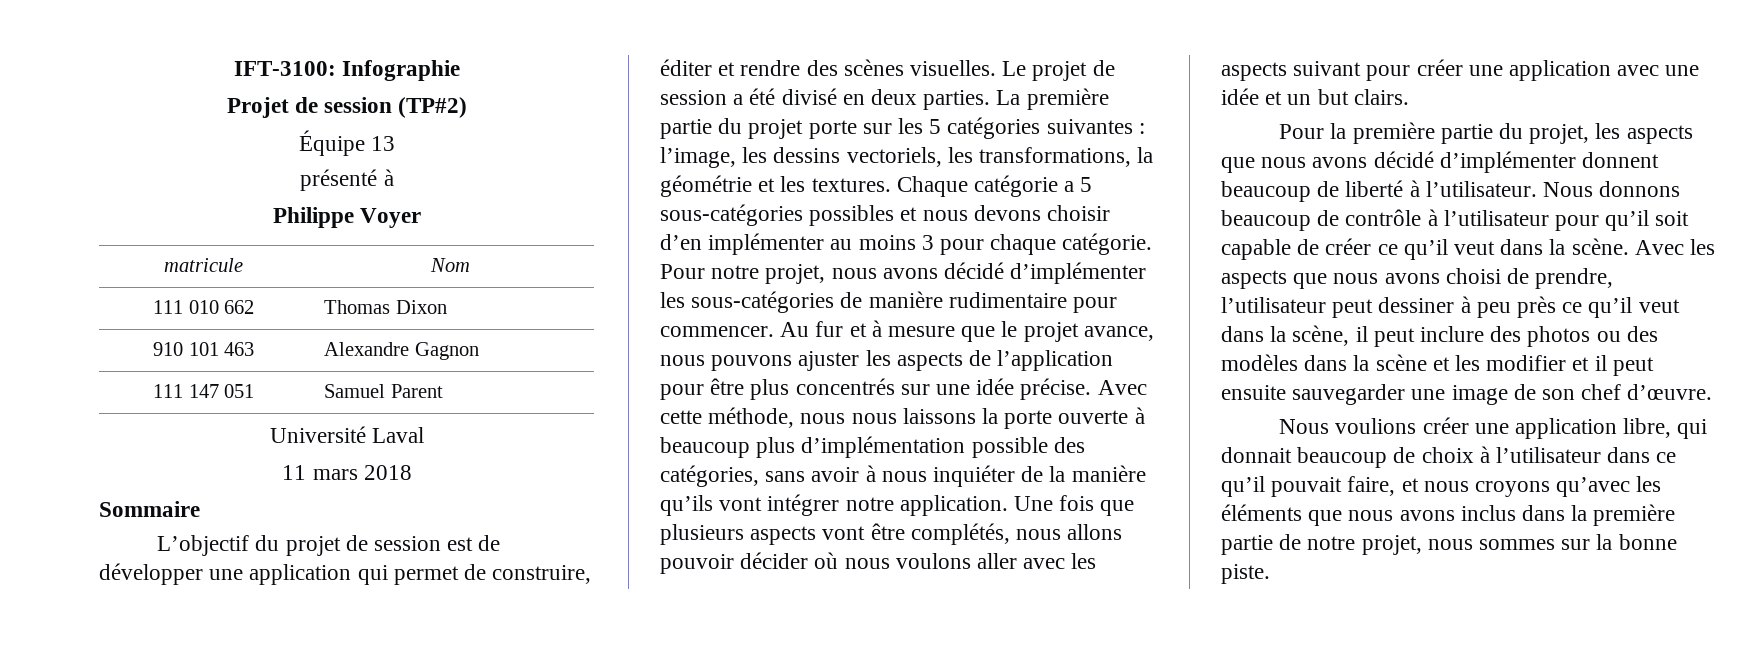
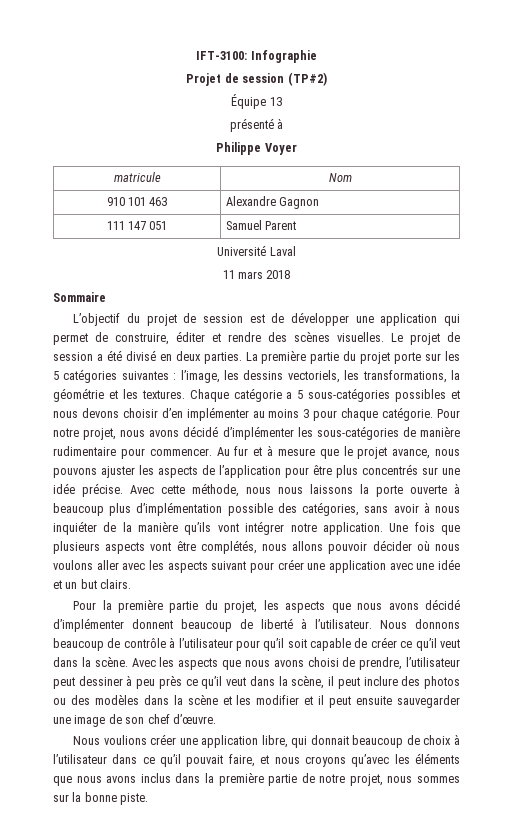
- 111 010 662 | Thomas Dixon

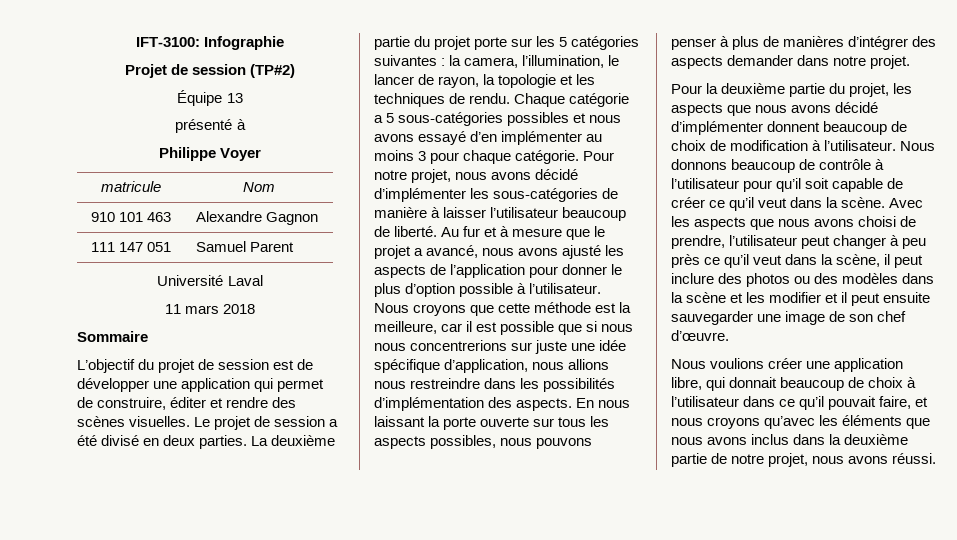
- La première partie du projet porte sur les 5 catégories suivantes : l’image, les dessins vectoriels, les transformations, la géométrie et les textures.
+ La deuxième partie du projet porte sur les 5 catégories suivantes : la camera, l’illumination, le lancer de rayon, la topologie et les techniques de rendu.
- Chaque catégorie a 5 sous-catégories possibles et nous devons choisir d’en implémenter au moins 3 pour chaque catégorie.
+ Chaque catégorie a 5 sous-catégories possibles et nous avons essayé d’en implémenter au moins 3 pour chaque catégorie.
- Pour notre projet, nous avons décidé d’implémenter les sous-catégories de manière rudimentaire pour commencer.
+ Pour notre projet, nous avons décidé d’implémenter les sous-catégories de manière à laisser l’utilisateur beaucoup de liberté.
- Au fur et à mesure que le projet avance, nous pouvons ajuster les aspects de l’application pour être plus concentrés sur une idée précise. Avec cette méthode, nous nous laissons la porte ouverte à beaucoup plus d’implémentation possible des catégories, sans avoir à nous inquiéter de la manière qu’ils vont intégrer notre application. Une fois que plusieurs aspects vont être complétés, nous allons pouvoir décider où nous voulons aller avec les aspects suivant pour créer une application avec une idée et un but clairs.
+ Au fur et à mesure que le projet a avancé, nous avons ajusté les aspects de l’application pour donner le plus d’option possible à l’utilisateur. Nous croyons que cette méthode est la meilleure, car il est possible que si nous nous concentrerions sur juste une idée spécifique d’application, nous allions nous restreindre dans les possibilités d’implémentation des aspects. En nous laissant la porte ouverte sur tous les aspects possibles, nous pouvons penser à plus de manières d’intégrer des aspects demander dans notre projet.
- Pour la première partie du projet, les aspects que nous avons décidé d’implémenter donnent beaucoup de liberté à l’utilisateur.
+ Pour la deuxième partie du projet, les aspects que nous avons décidé d’implémenter donnent beaucoup de choix de modification à l’utilisateur.
- Avec les aspects que nous avons choisi de prendre, l’utilisateur peut dessiner à peu près ce qu’il veut dans la scène, il peut inclure des photos ou des modèles dans la scène et les modifier et il peut ensuite sauvegarder une image de son chef d’œuvre.
+ Avec les aspects que nous avons choisi de prendre, l’utilisateur peut changer à peu près ce qu’il veut dans la scène, il peut inclure des photos ou des modèles dans la scène et les modifier et il peut ensuite sauvegarder une image de son chef d’œuvre.
- Nous voulions créer une application libre, qui donnait beaucoup de choix à l’utilisateur dans ce qu’il pouvait faire, et nous croyons qu’avec les éléments que nous avons inclus dans la première partie de notre projet, nous sommes sur la bonne piste.
+ Nous voulions créer une application libre, qui donnait beaucoup de choix à l’utilisateur dans ce qu’il pouvait faire, et nous croyons qu’avec les éléments que nous avons inclus dans la deuxième partie de notre projet, nous avons réussi.

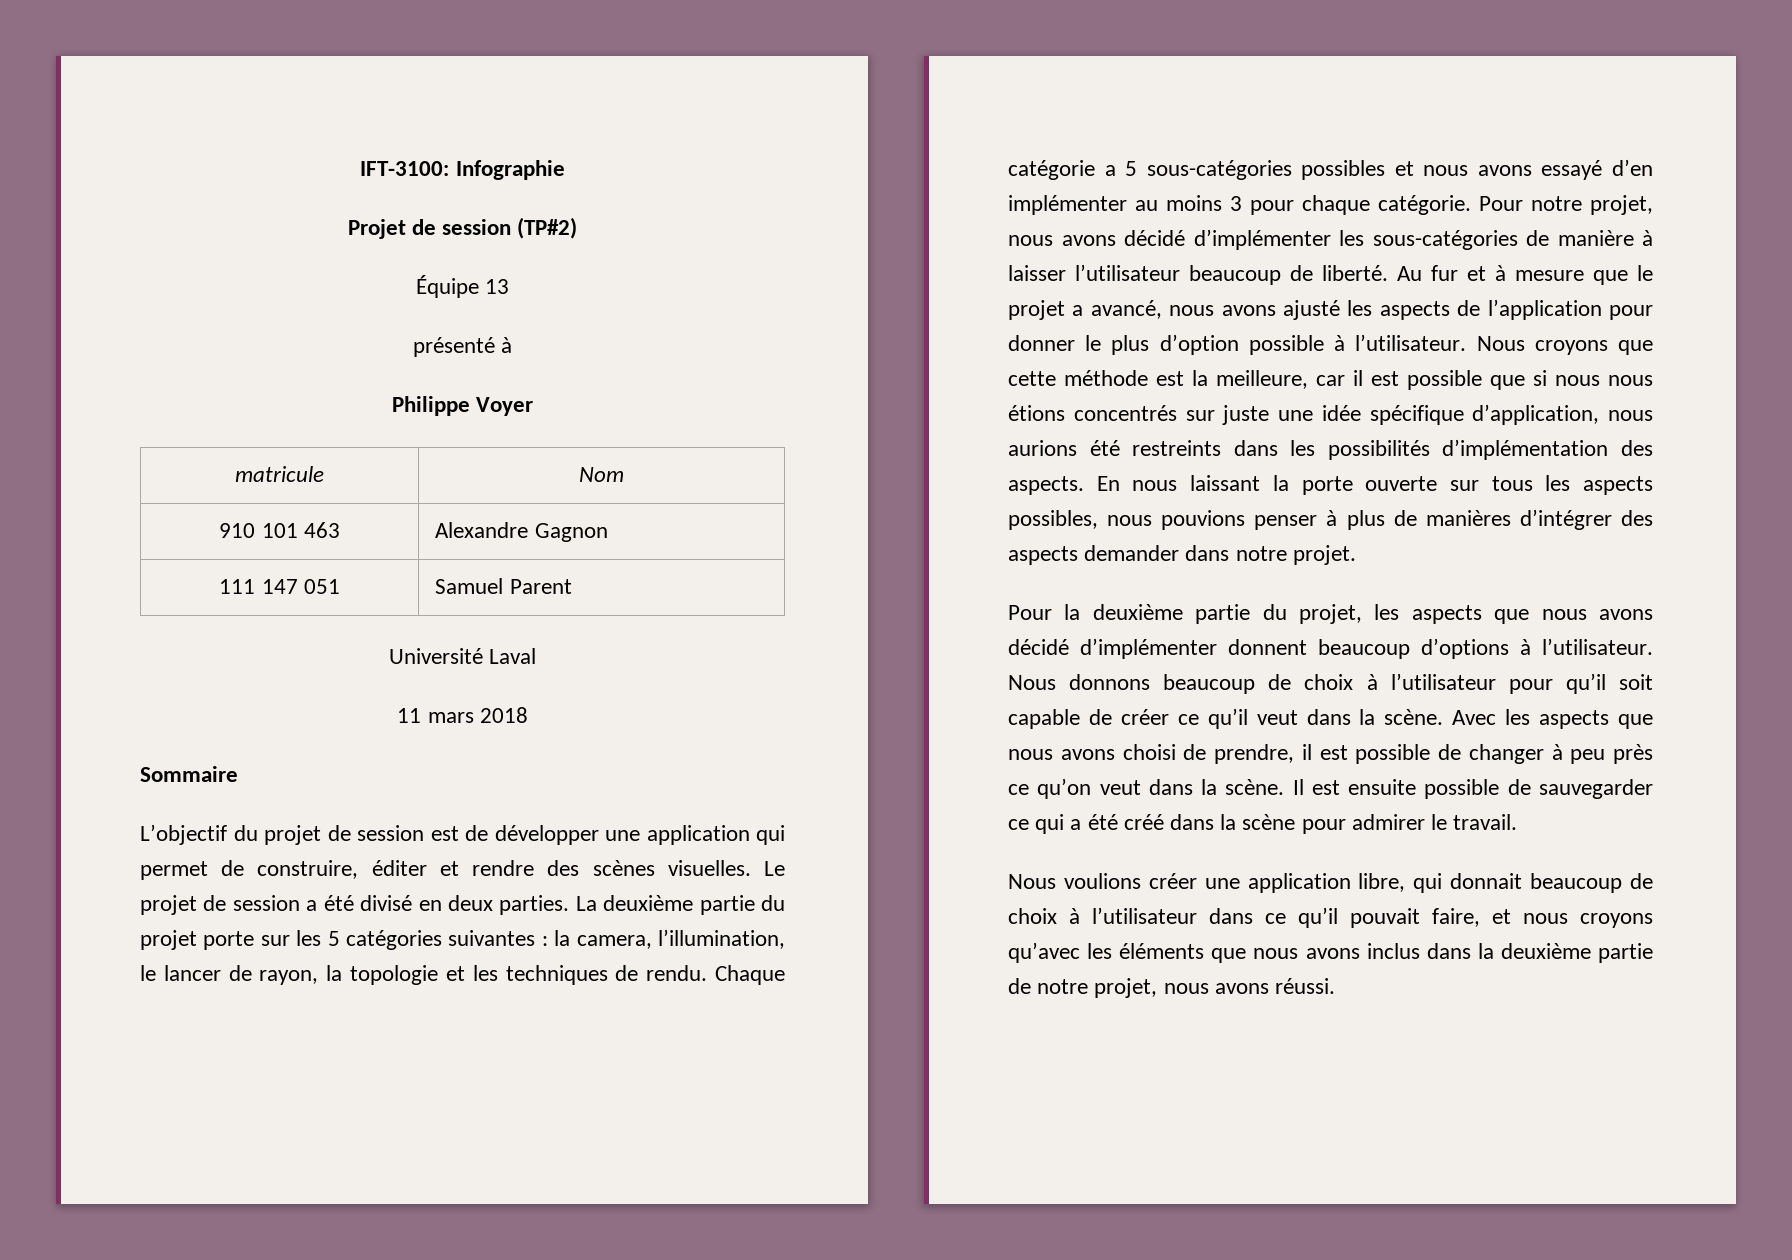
- Nous croyons que cette méthode est la meilleure, car il est possible que si nous nous concentrerions sur juste une idée spécifique d’application, nous allions nous restreindre dans les possibilités d’implémentation des aspects.
+ Nous croyons que cette méthode est la meilleure, car il est possible que si nous nous étions concentrés sur juste une idée spécifique d’application, nous aurions été restreints dans les possibilités d’implémentation des aspects.
- En nous laissant la porte ouverte sur tous les aspects possibles, nous pouvons penser à plus de manières d’intégrer des aspects demander dans notre projet.
+ En nous laissant la porte ouverte sur tous les aspects possibles, nous pouvions penser à plus de manières d’intégrer des aspects demander dans notre projet.
- Pour la deuxième partie du projet, les aspects que nous avons décidé d’implémenter donnent beaucoup de choix de modification à l’utilisateur.
+ Pour la deuxième partie du projet, les aspects que nous avons décidé d’implémenter donnent beaucoup d’options à l’utilisateur.
- Nous donnons beaucoup de contrôle à l’utilisateur pour qu’il soit capable de créer ce qu’il veut dans la scène.
+ Nous donnons beaucoup de choix à l’utilisateur pour qu’il soit capable de créer ce qu’il veut dans la scène.
- Avec les aspects que nous avons choisi de prendre, l’utilisateur peut changer à peu près ce qu’il veut dans la scène, il peut inclure des photos ou des modèles dans la scène et les modifier et il peut ensuite sauvegarder une image de son chef d’œuvre.
+ Avec les aspects que nous avons choisi de prendre, il est possible de changer à peu près ce qu’on veut dans la scène. Il est ensuite possible de sauvegarder ce qui a été créé dans la scène pour admirer le travail.

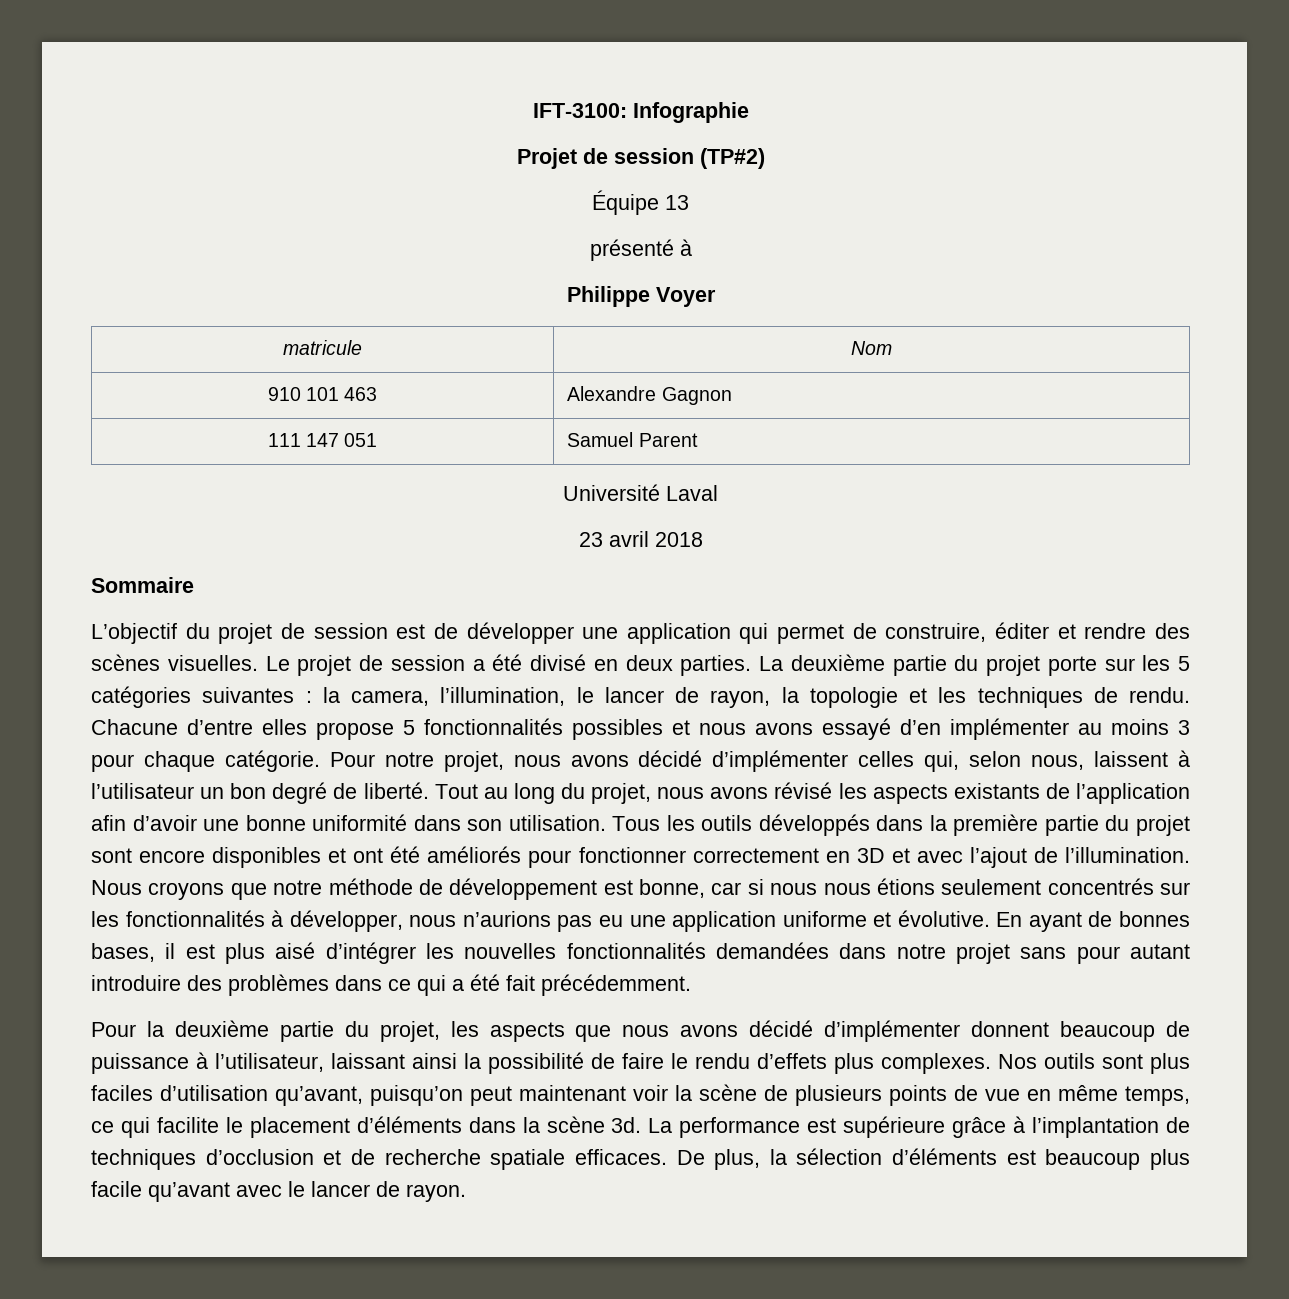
- 11 mars 2018
+ 23 avril 2018
- Chaque catégorie a 5 sous-catégories possibles et nous avons essayé d’en implémenter au moins 3 pour chaque catégorie.
+ Chacune d’entre elles propose 5 fonctionnalités possibles et nous avons essayé d’en implémenter au moins 3 pour chaque catégorie.
- Pour notre projet, nous avons décidé d’implémenter les sous-catégories de manière à laisser l’utilisateur beaucoup de liberté. Au fur et à mesure que le projet a avancé, nous avons ajusté les aspects de l’application pour donner le plus d’option possible à l’utilisateur. Nous croyons que cette méthode est la meilleure, car il est possible que si nous nous étions concentrés sur juste une idée spécifique d’application, nous aurions été restreints dans les possibilités d’implémentation des aspects. En nous laissant la porte ouverte sur tous les aspects possibles, nous pouvions penser à plus de manières d’intégrer des aspects demander dans notre projet.
+ Pour notre projet, nous avons décidé d’implémenter celles qui, selon nous, laissent à l’utilisateur un bon degré de liberté. Tout au long du projet, nous avons révisé les aspects existants de l’application afin d’avoir une bonne uniformité dans son utilisation. Tous les outils développés dans la première partie du projet sont encore disponibles et ont été améliorés pour fonctionner correctement en 3D et avec l’ajout de l’illumination. Nous croyons que notre méthode de développement est bonne, car si nous nous étions seulement concentrés sur les fonctionnalités à développer, nous n’aurions pas eu une application uniforme et évolutive. En ayant de bonnes bases, il est plus aisé d’intégrer les nouvelles fonctionnalités demandées dans notre projet sans pour autant introduire des problèmes dans ce qui a été fait précédemment.
- Pour la deuxième partie du projet, les aspects que nous avons décidé d’implémenter donnent beaucoup d’options à l’utilisateur. Nous donnons beaucoup de choix à l’utilisateur pour qu’il soit capable de créer ce qu’il veut dans la scène. Avec les aspects que nous avons choisi de prendre, il est possible de changer à peu près ce qu’on veut dans la scène. Il est ensuite possible de sauvegarder ce qui a été créé dans la scène pour admirer le travail.
- Nous voulions créer une application libre, qui donnait beaucoup de choix à l’utilisateur dans ce qu’il pouvait faire, et nous croyons qu’avec les éléments que nous avons inclus dans la deuxième partie de notre projet, nous avons réussi.
+ Pour la deuxième partie du projet, les aspects que nous avons décidé d’implémenter donnent beaucoup de puissance à l’utilisateur, laissant ainsi la possibilité de faire le rendu d’effets plus complexes. Nos outils sont plus faciles d’utilisation qu’avant, puisqu’on peut maintenant voir la scène de plusieurs points de vue en même temps, ce qui facilite le placement d’éléments dans la scène 3d. La performance est supérieure grâce à l’implantation de techniques d’occlusion et de recherche spatiale efficaces. De plus, la sélection d’éléments est beaucoup plus facile qu’avant avec le lancer de rayon.

